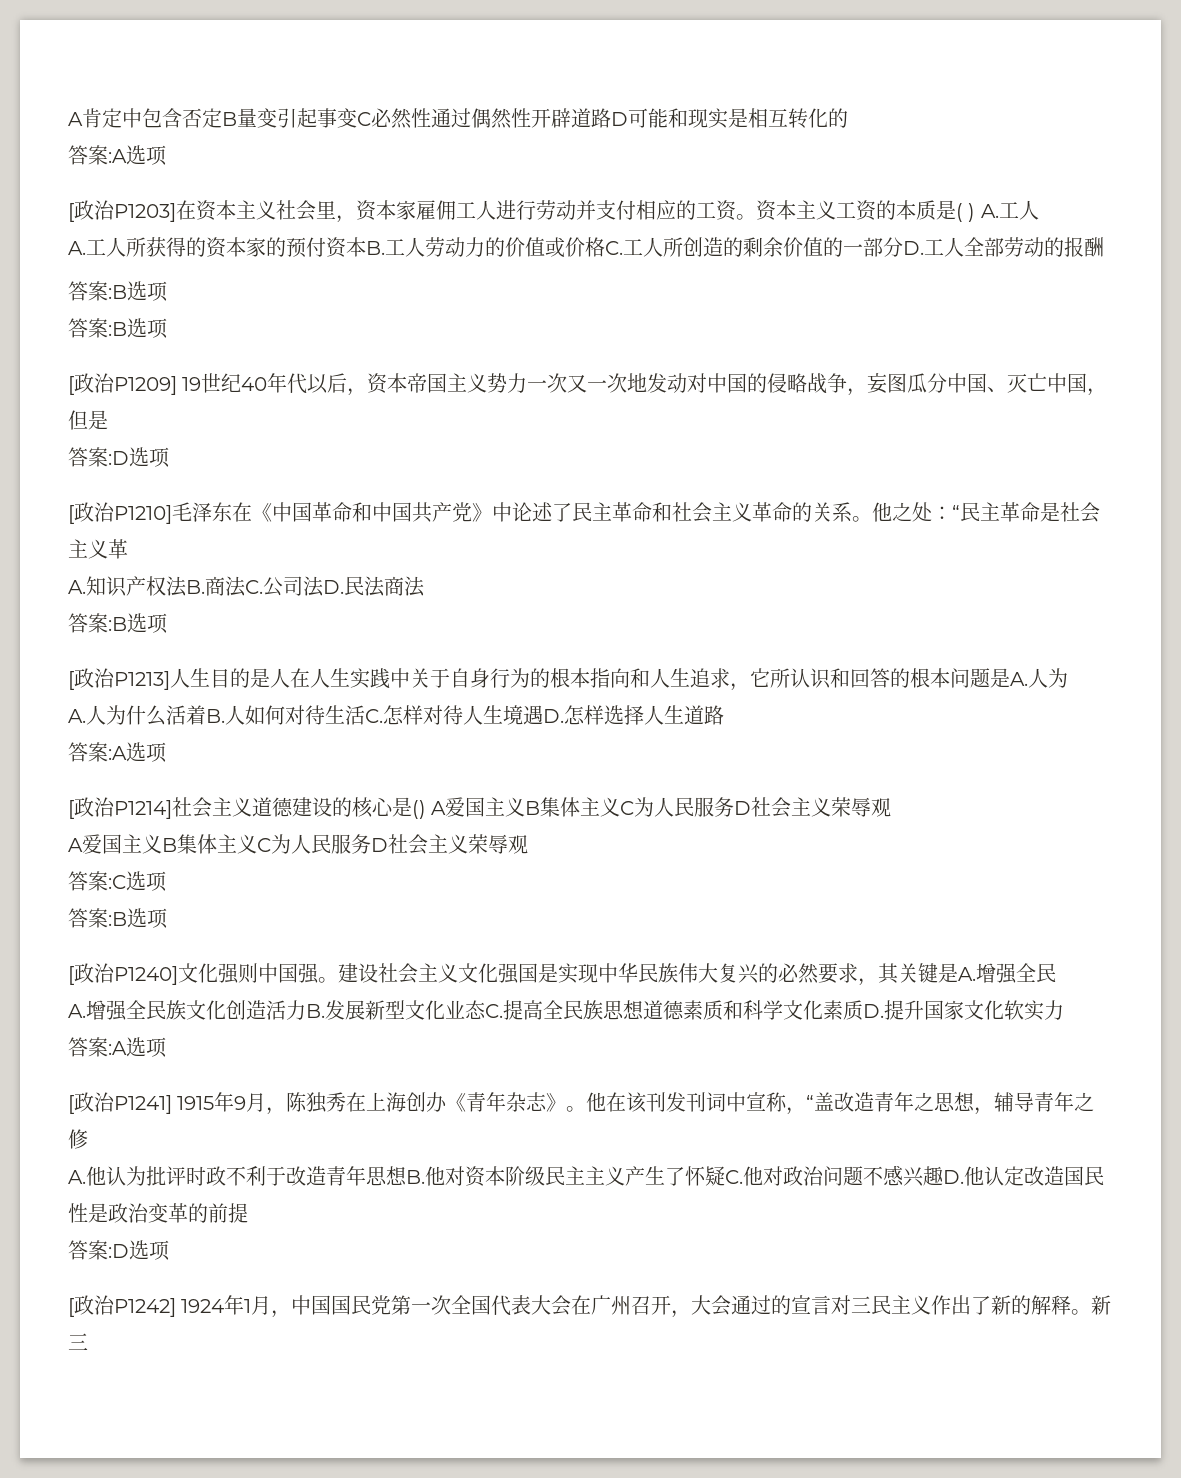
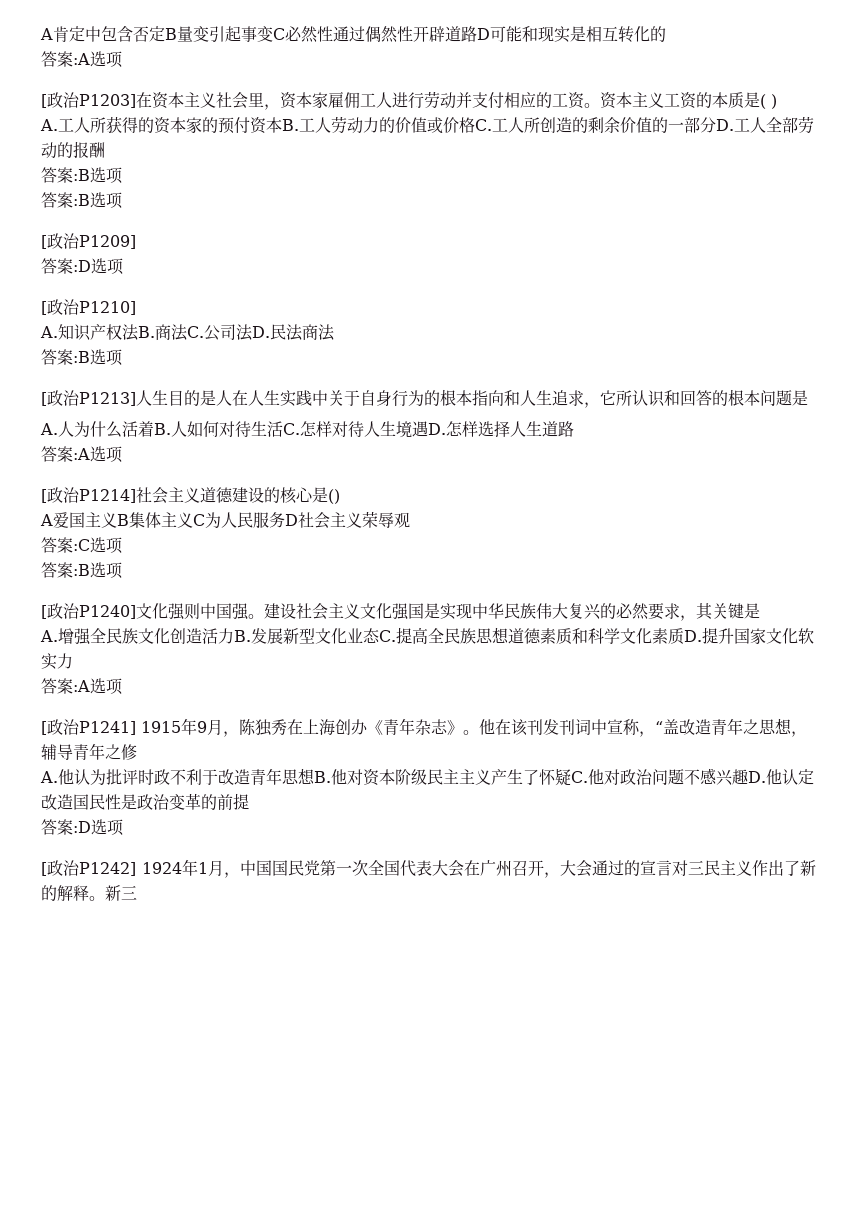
- 资本主义工资的本质是( ) A.工人
+ 资本主义工资的本质是( )
- [政治P1209] 19世纪40年代以后，资本帝国主义势力一次又一次地发动对中国的侵略战争，妄图瓜分中国、灭亡中国，但是
+ [政治P1209]
- [政治P1210]毛泽东在《中国革命和中国共产党》中论述了民主革命和社会主义革命的关系。他之处：“民主革命是社会主义革
+ [政治P1210]
- [政治P1213]人生目的是人在人生实践中关于自身行为的根本指向和人生追求，它所认识和回答的根本问题是A.人为
+ [政治P1213]人生目的是人在人生实践中关于自身行为的根本指向和人生追求，它所认识和回答的根本问题是
- [政治P1214]社会主义道德建设的核心是() A爱国主义B集体主义C为人民服务D社会主义荣辱观
+ [政治P1214]社会主义道德建设的核心是()
- 建设社会主义文化强国是实现中华民族伟大复兴的必然要求，其关键是A.增强全民
+ 建设社会主义文化强国是实现中华民族伟大复兴的必然要求，其关键是

